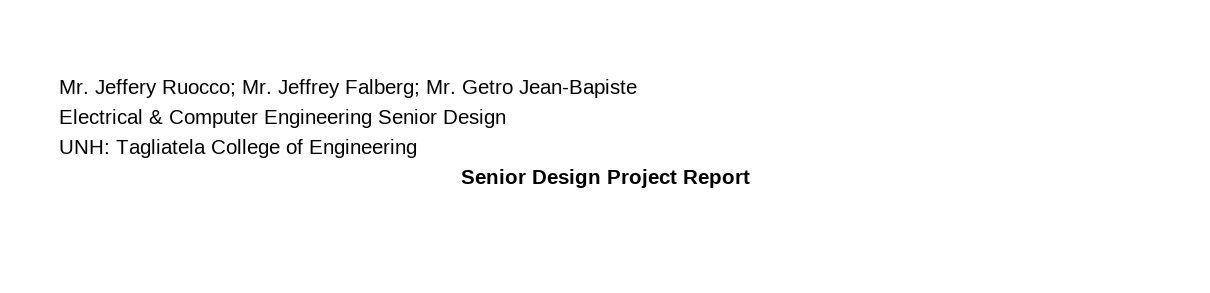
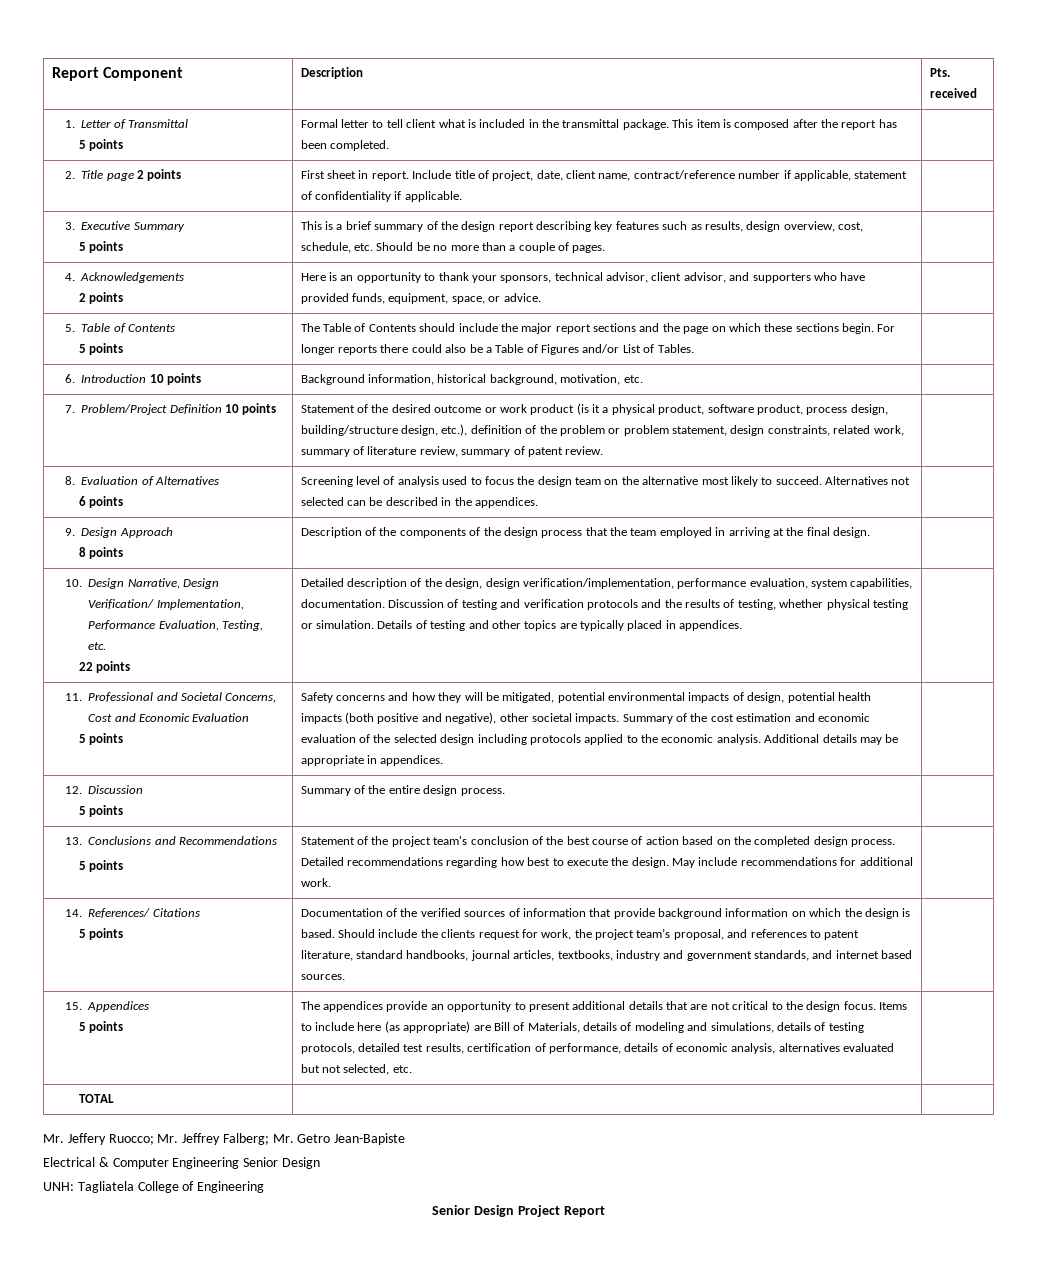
+ Report Component | Description | Pts. received
+ 1. Letter of Transmittal
+ 5 points | Formal letter to tell client what is included in the transmittal package. This item is composed after the report has been completed. |
+ 2. Title page 2 points | First sheet in report. Include title of project, date, client name, contract/reference number if applicable, statement of confidentiality if applicable. |
+ 3. Executive Summary
+ 5 points | This is a brief summary of the design report describing key features such as results, design overview, cost, schedule, etc. Should be no more than a couple of pages. |
+ 4. Acknowledgements
+ 2 points | Here is an opportunity to thank your sponsors, technical advisor, client advisor, and supporters who have provided funds, equipment, space, or advice. |
+ 5. Table of Contents
+ 5 points | The Table of Contents should include the major report sections and the page on which these sections begin. For longer reports there could also be a Table of Figures and/or List of Tables. |
+ 6. Introduction 10 points | Background information, historical background, motivation, etc. |
+ 7. Problem/Project Definition 10 points | Statement of the desired outcome or work product (is it a physical product, software product, process design, building/structure design, etc.), definition of the problem or problem statement, design constraints, related work, summary of literature review, summary of patent review. |
+ 8. Evaluation of Alternatives
+ 6 points | Screening level of analysis used to focus the design team on the alternative most likely to succeed. Alternatives not selected can be described in the appendices. |
+ 9. Design Approach
+ 8 points | Description of the components of the design process that the team employed in arriving at the final design. |
+ 10. Design Narrative, Design Verification/ Implementation, Performance Evaluation, Testing, etc.
+ 22 points | Detailed description of the design, design verification/implementation, performance evaluation, system capabilities, documentation. Discussion of testing and verification protocols and the results of testing, whether physical testing or simulation. Details of testing and other topics are typically placed in appendices. |
+ 11. Professional and Societal Concerns, Cost and Economic Evaluation
+ 5 points | Safety concerns and how they will be mitigated, potential environmental impacts of design, potential health impacts (both positive and negative), other societal impacts. Summary of the cost estimation and economic evaluation of the selected design including protocols applied to the economic analysis. Additional details may be appropriate in appendices. |
+ 12. Discussion
+ 5 points | Summary of the entire design process. |
+ 13. Conclusions and Recommendations
+ 5 points | Statement of the project team's conclusion of the best course of action based on the completed design process. Detailed recommendations regarding how best to execute the design. May include recommendations for additional work. |
+ 14. References/ Citations
+ 5 points | Documentation of the verified sources of information that provide background information on which the design is based. Should include the clients request for work, the project team’s proposal, and references to patent literature, standard handbooks, journal articles, textbooks, industry and government standards, and internet based sources. |
+ 15. Appendices
+ 5 points | The appendices provide an opportunity to present additional details that are not critical to the design focus. Items to include here (as appropriate) are Bill of Materials, details of modeling and simulations, details of testing protocols, detailed test results, certification of performance, details of economic analysis, alternatives evaluated but not selected, etc. |
+ TOTAL | |

